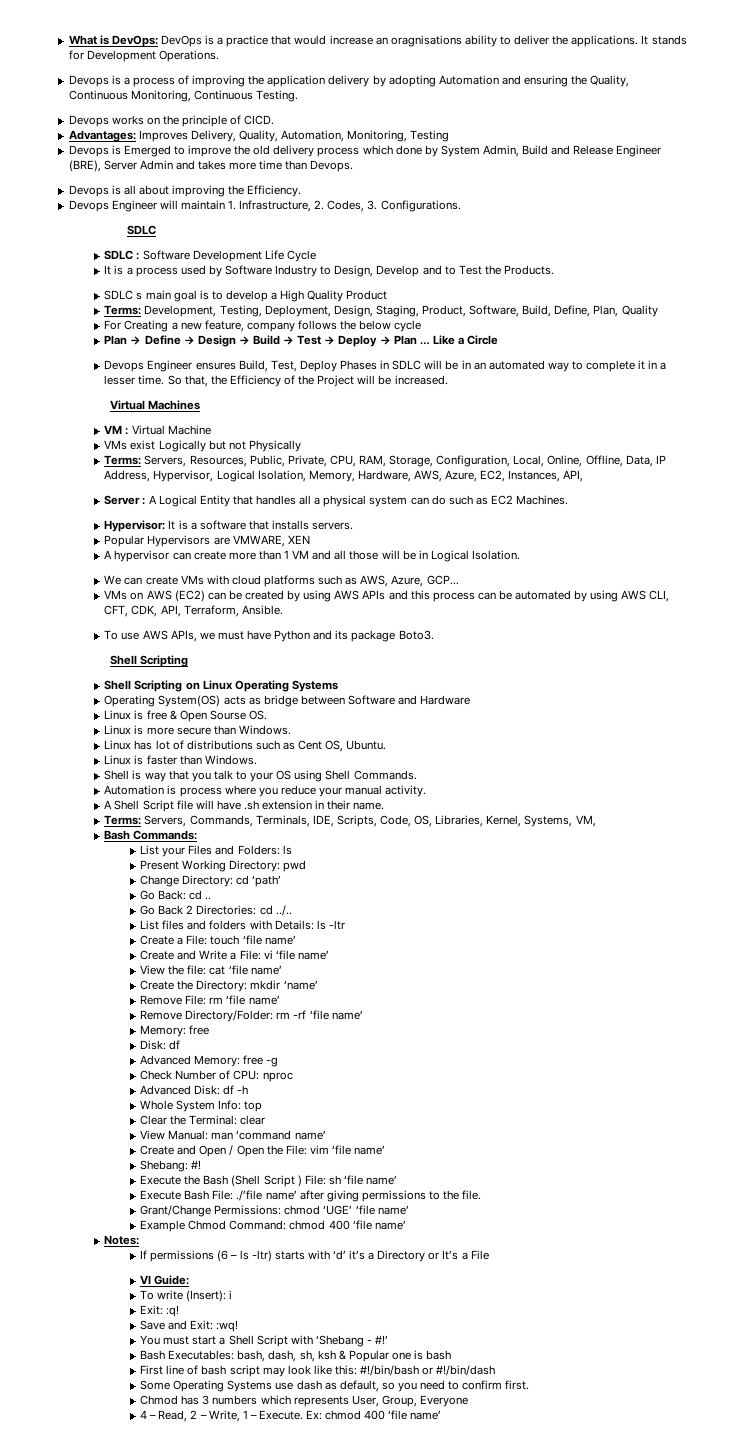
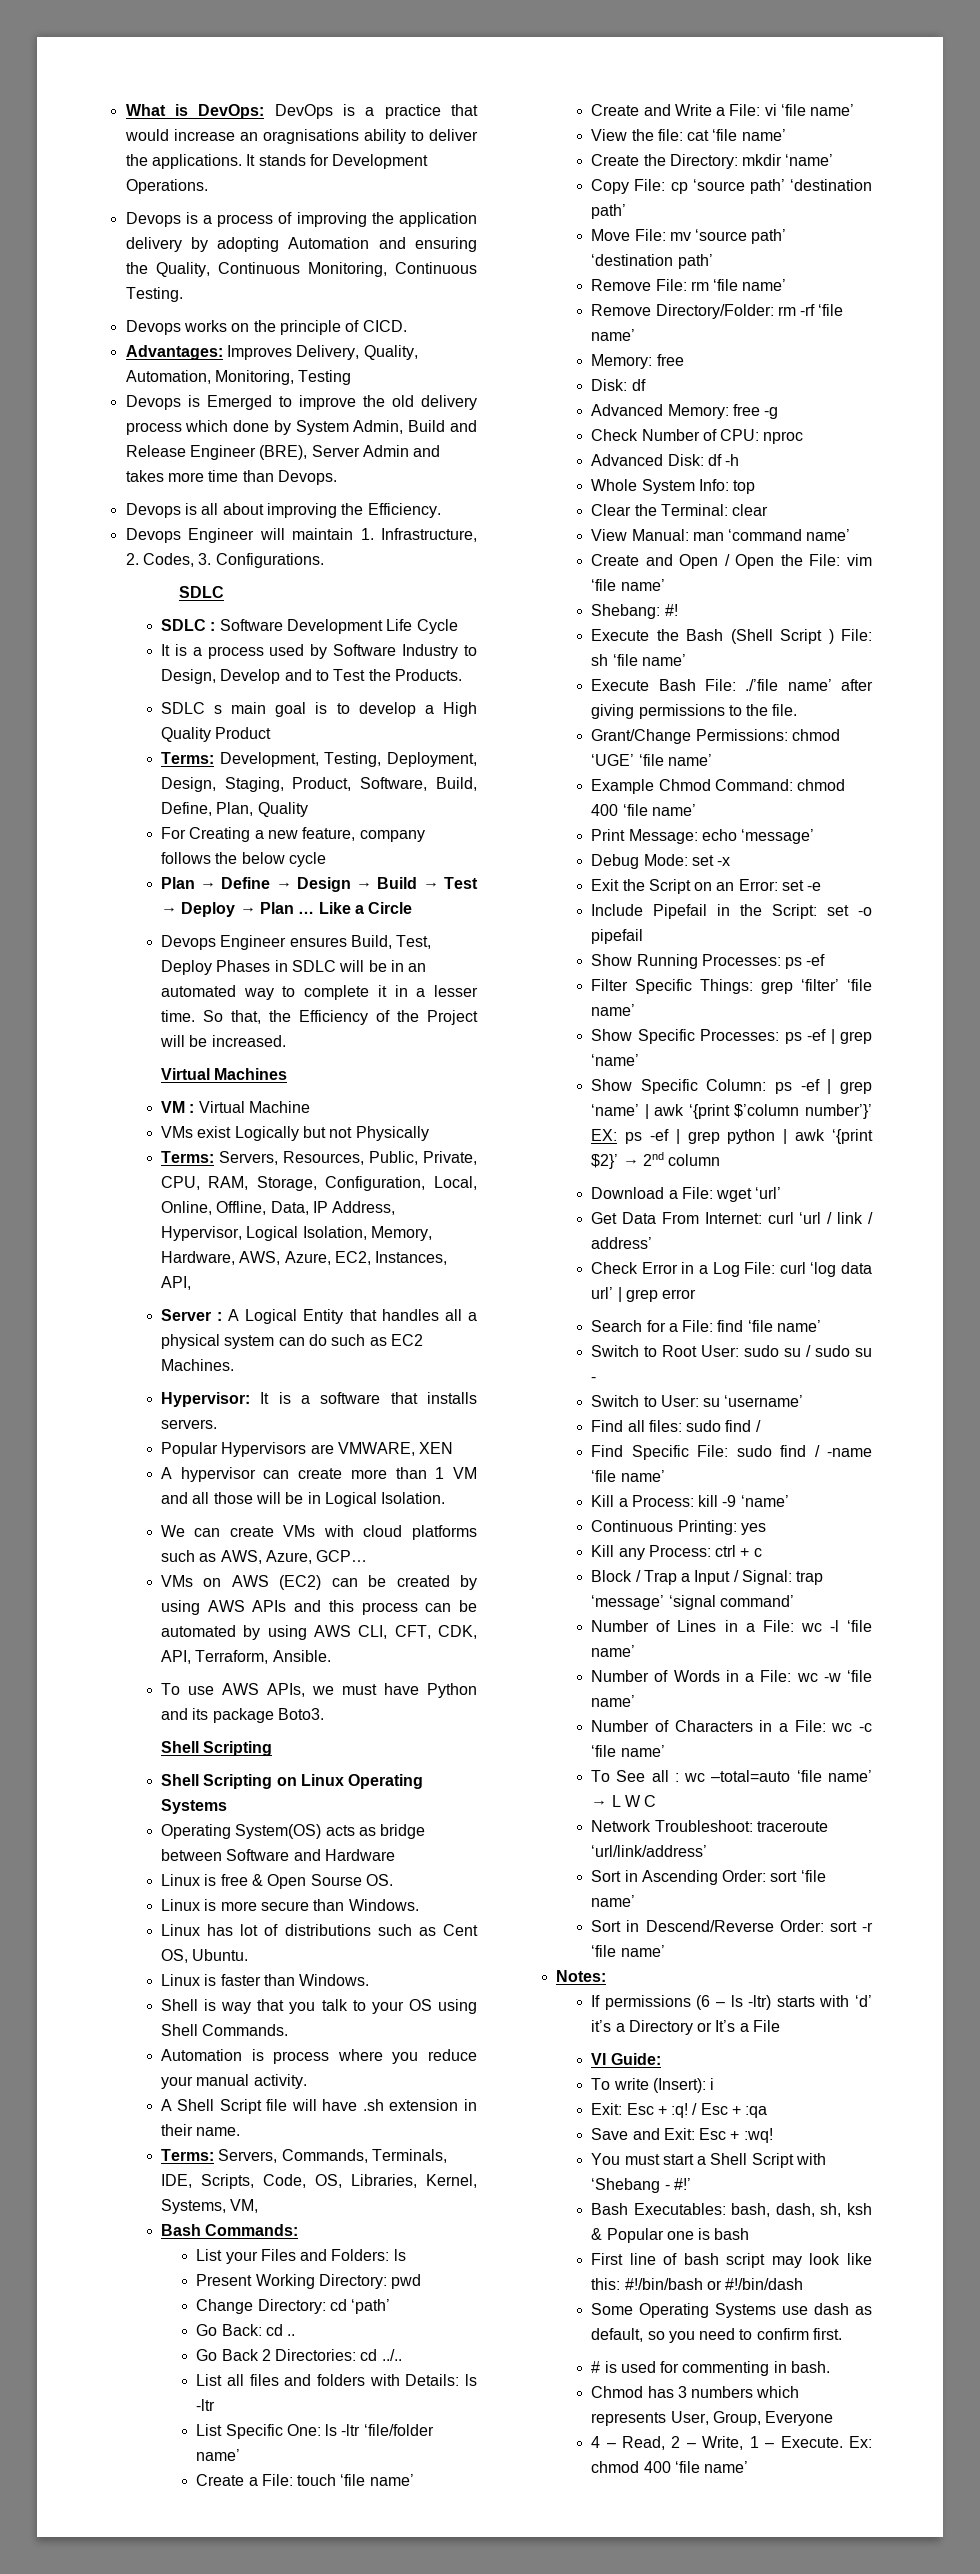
- List files and folders with Details: ls -ltr
+ List all files and folders with Details: ls -ltr
+ List Specific One: ls -ltr ‘file/folder name’
+ Copy File: cp ‘source path’ ‘destination path’
+ Move File: mv ‘source path’ ‘destination path’
+ Print Message: echo ‘message’
+ Debug Mode: set -x
+ Exit the Script on an Error: set -e
+ Include Pipefail in the Script: set -o pipefail
+ Show Running Processes: ps -ef
+ Filter Specific Things: grep ‘filter’ ‘file name’
+ Show Specific Processes: ps -ef | grep ‘name’
+ Show Specific Column: ps -ef | grep ‘name’ | awk ‘{print $’column number’}’ EX: ps -ef | grep python | awk ‘{print $2}’ → 2nd column
+ Download a File: wget ‘url’
+ Get Data From Internet: curl ‘url / link / address’
+ Check Error in a Log File: curl ‘log data url’ | grep error
+ Search for a File: find ‘file name’
+ Switch to Root User: sudo su / sudo su -
+ Switch to User: su ‘username’
+ Find all files: sudo find /
+ Find Specific File: sudo find / -name ‘file name’
+ Kill a Process: kill -9 ‘name’
+ Continuous Printing: yes
+ Kill any Process: ctrl + c
+ Block / Trap a Input / Signal: trap ‘message’ ‘signal command’
+ Number of Lines in a File: wc -l ‘file name’
+ Number of Words in a File: wc -w ‘file name’
+ Number of Characters in a File: wc -c ‘file name’
+ To See all : wc –total=auto ‘file name’ → L W C
+ Network Troubleshoot: traceroute ‘url/link/address’
+ Sort in Ascending Order: sort ‘file name’
+ Sort in Descend/Reverse Order: sort -r ‘file name’
- Exit: :q!
+ Exit: Esc + :q! / Esc + :qa
- Save and Exit: :wq!
+ Save and Exit: Esc + :wq!
+ # is used for commenting in bash.

